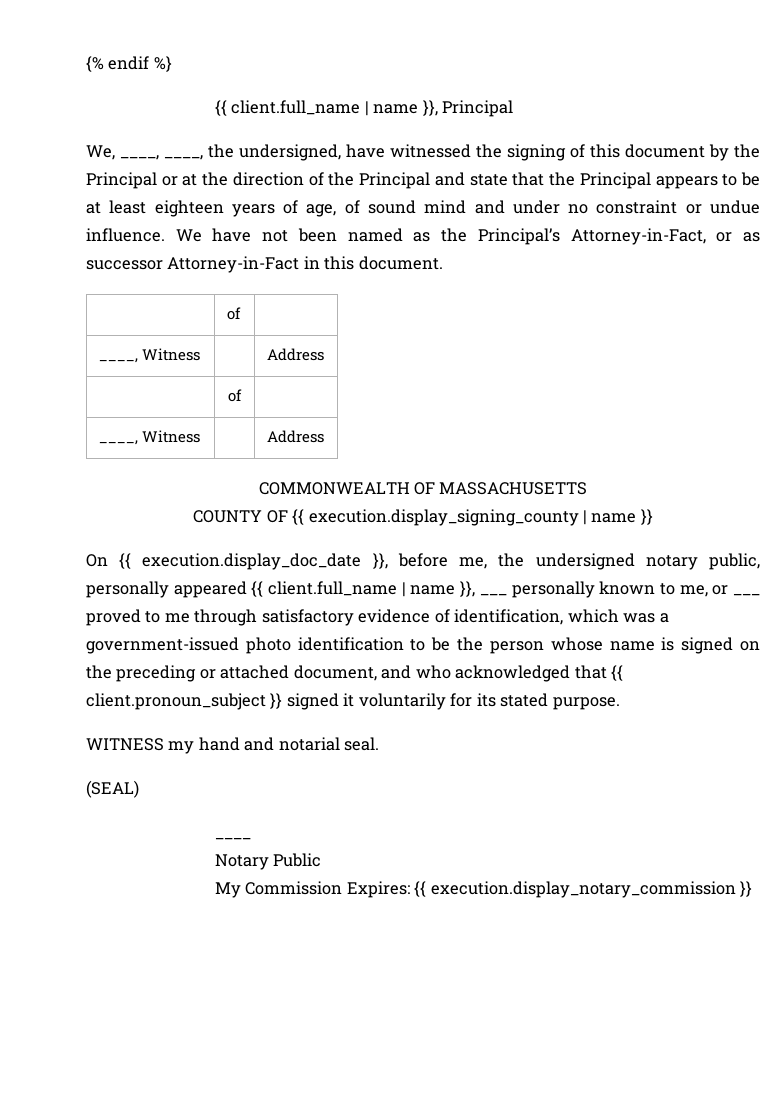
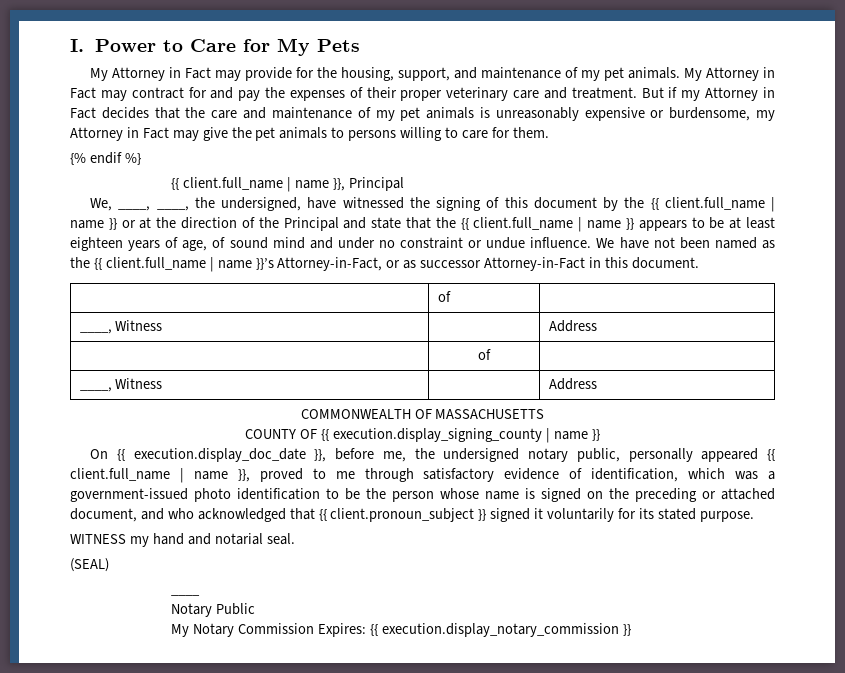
+ I. Power to Care for My Pets
+ My Attorney in Fact may provide for the housing, support, and maintenance of my pet animals. My Attorney in Fact may contract for and pay the expenses of their proper veterinary care and treatment. But if my Attorney in Fact decides that the care and maintenance of my pet animals is unreasonably expensive or burdensome, my Attorney in Fact may give the pet animals to persons willing to care for them.
- We, ____, ____, the undersigned, have witnessed the signing of this document by the Principal or at the direction of the Principal and state that the Principal appears to be at least eighteen years of age, of sound mind and under no constraint or undue influence.
+ We, ____, ____, the undersigned, have witnessed the signing of this document by the {{ client.full_name | name }} or at the direction of the Principal and state that the {{ client.full_name | name }} appears to be at least eighteen years of age, of sound mind and under no constraint or undue influence.
- We have not been named as the Principal’s Attorney-in-Fact, or as successor Attorney-in-Fact in this document.
+ We have not been named as the {{ client.full_name | name }}’s Attorney-in-Fact, or as successor Attorney-in-Fact in this document.
- On {{ execution.display_doc_date }}, before me, the undersigned notary public, personally appeared {{ client.full_name | name }}, ___ personally known to me, or ___ proved to me through satisfactory evidence of identification, which was a government-issued photo identification to be the person whose name is signed on the preceding or attached document, and who acknowledged that {{ client.pronoun_subject }} signed it voluntarily for its stated purpose.
+ On {{ execution.display_doc_date }}, before me, the undersigned notary public, personally appeared {{ client.full_name | name }}, proved to me through satisfactory evidence of identification, which was a government-issued photo identification to be the person whose name is signed on the preceding or attached document, and who acknowledged that {{ client.pronoun_subject }} signed it voluntarily for its stated purpose.
- My Commission Expires: {{ execution.display_notary_commission }}
+ My Notary Commission Expires: {{ execution.display_notary_commission }}

